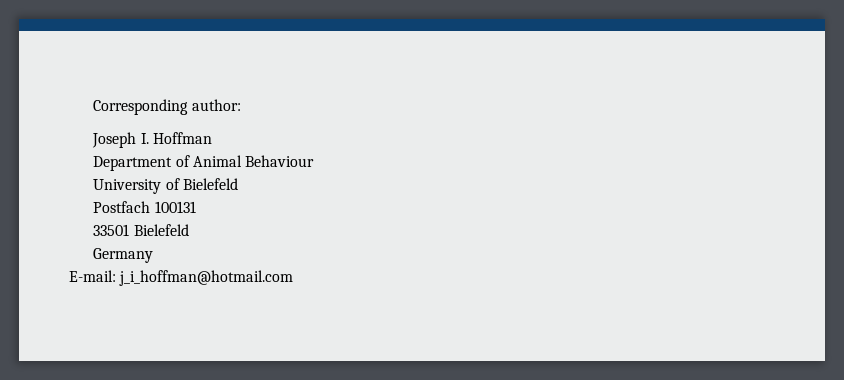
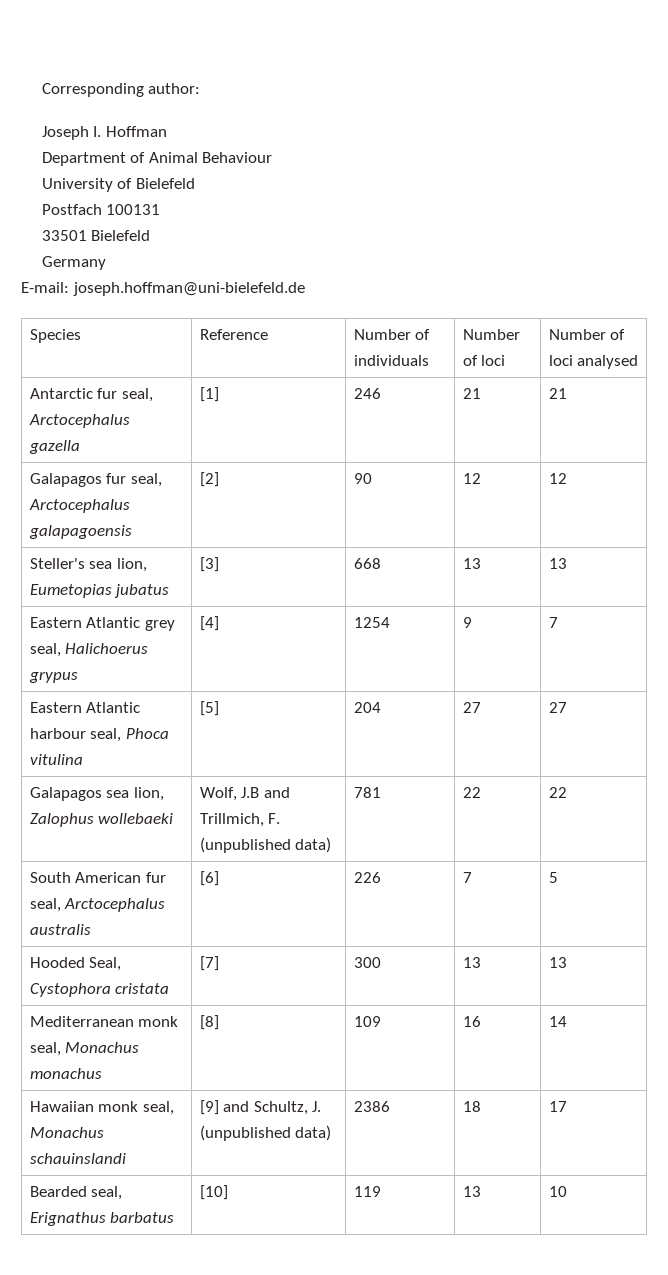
- E-mail: j_i_hoffman@hotmail.com
+ E-mail: joseph.hoffman@uni-bielefeld.de
+ Species | Reference | Number of individuals | Number of loci | Number of loci analysed
+ Antarctic fur seal, Arctocephalus gazella | [1] | 246 | 21 | 21
+ Galapagos fur seal, Arctocephalus galapagoensis | [2] | 90 | 12 | 12
+ Steller's sea lion, Eumetopias jubatus | [3] | 668 | 13 | 13
+ Eastern Atlantic grey seal, Halichoerus grypus | [4] | 1254 | 9 | 7
+ Eastern Atlantic harbour seal, Phoca vitulina | [5] | 204 | 27 | 27
+ Galapagos sea lion, Zalophus wollebaeki | Wolf, J.B and Trillmich, F. (unpublished data) | 781 | 22 | 22
+ South American fur seal, Arctocephalus australis | [6] | 226 | 7 | 5
+ Hooded Seal, Cystophora cristata | [7] | 300 | 13 | 13
+ Mediterranean monk seal, Monachus monachus | [8] | 109 | 16 | 14
+ Hawaiian monk seal, Monachus schauinslandi | [9] and Schultz, J. (unpublished data) | 2386 | 18 | 17
+ Bearded seal, Erignathus barbatus | [10] | 119 | 13 | 10

